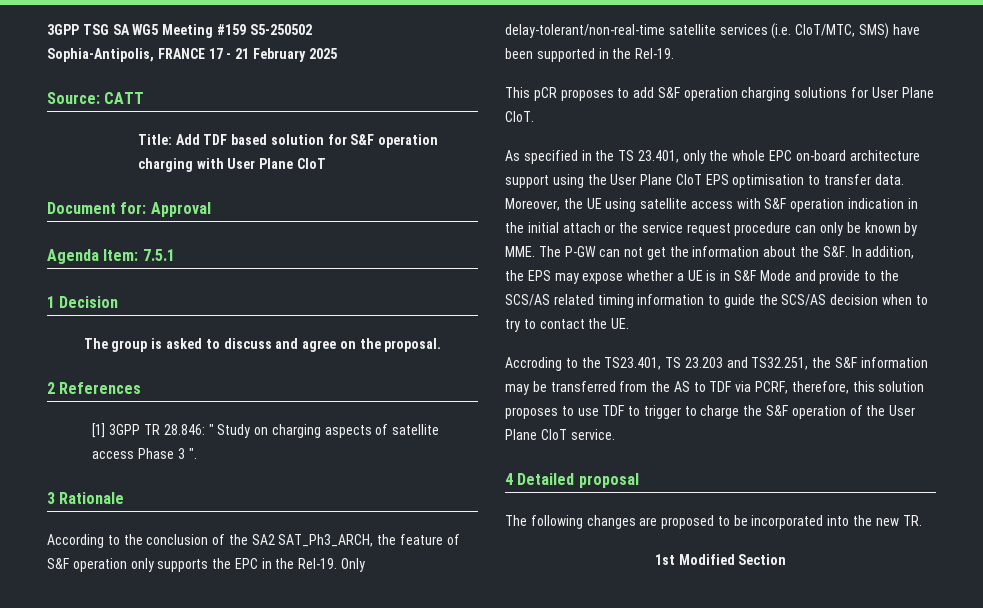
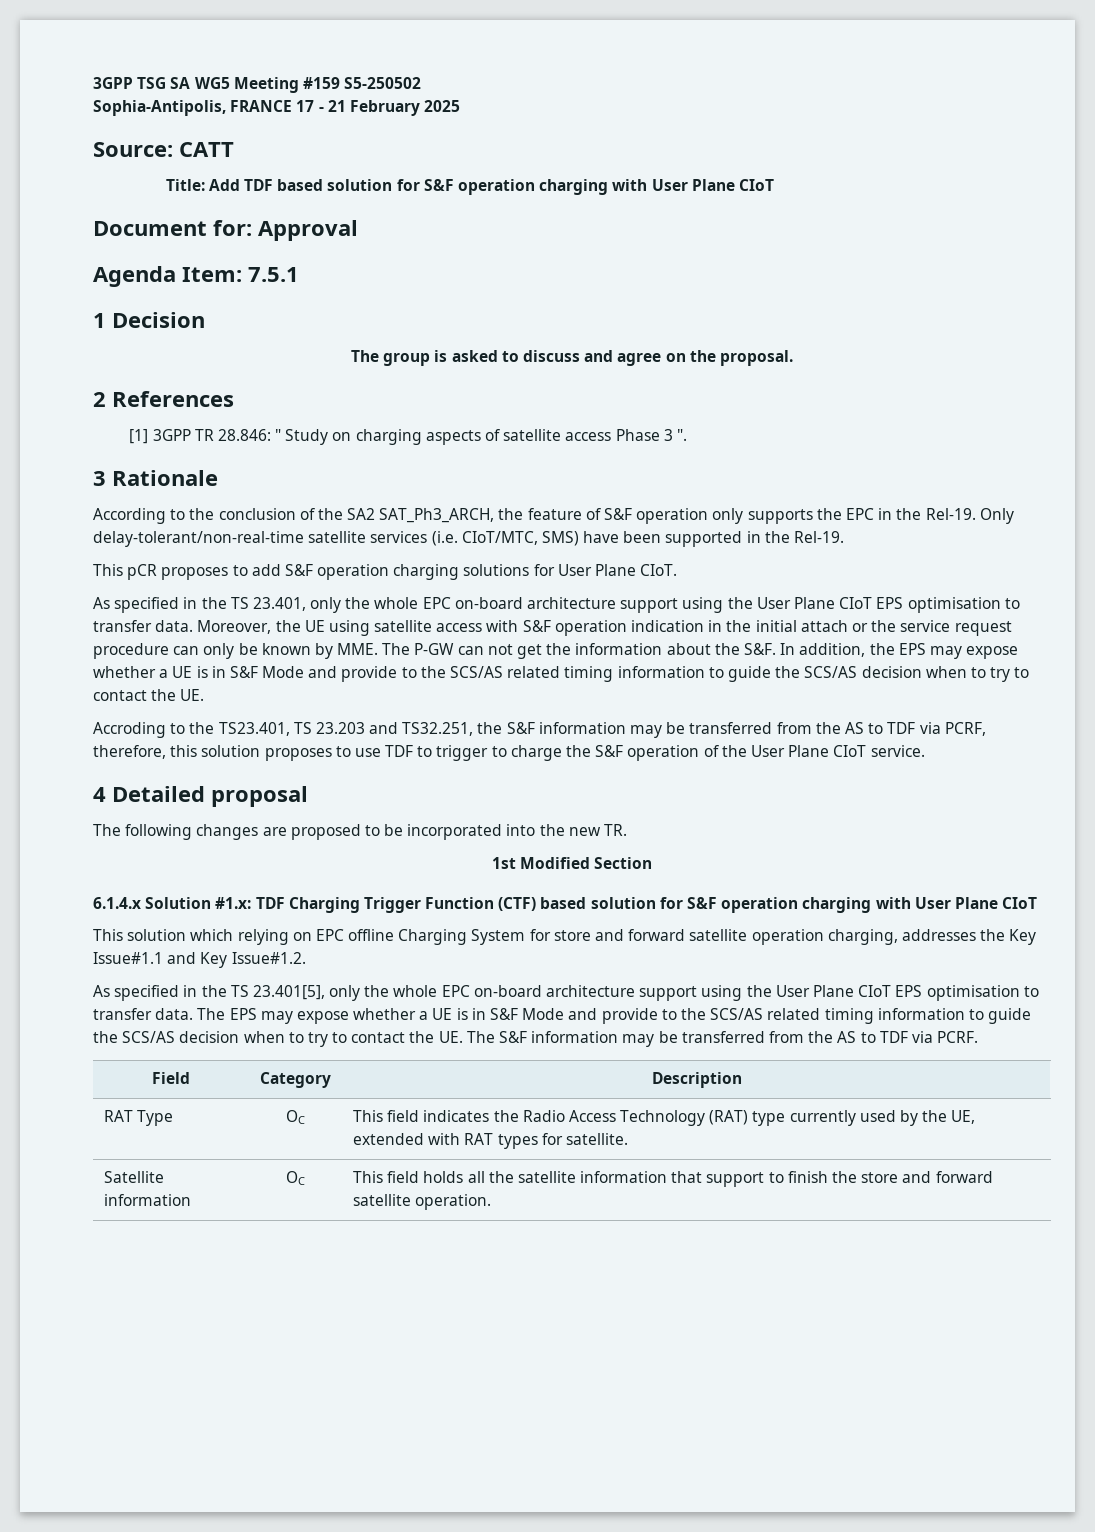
+ 6.1.4.x Solution #1.x: TDF Charging Trigger Function (CTF) based solution for S&F operation charging with User Plane CIoT
+ This solution which relying on EPC offline Charging System for store and forward satellite operation charging, addresses the Key Issue#1.1 and Key Issue#1.2.
+ As specified in the TS 23.401[5], only the whole EPC on-board architecture support using the User Plane CIoT EPS optimisation to transfer data. The EPS may expose whether a UE is in S&F Mode and provide to the SCS/AS related timing information to guide the SCS/AS decision when to try to contact the UE. The S&F information may be transferred from the AS to TDF via PCRF.
+ Field | Category | Description
+ RAT Type | OC | This field indicates the Radio Access Technology (RAT) type currently used by the UE, extended with RAT types for satellite.
+ Satellite information | OC | This field holds all the satellite information that support to finish the store and forward satellite operation.

